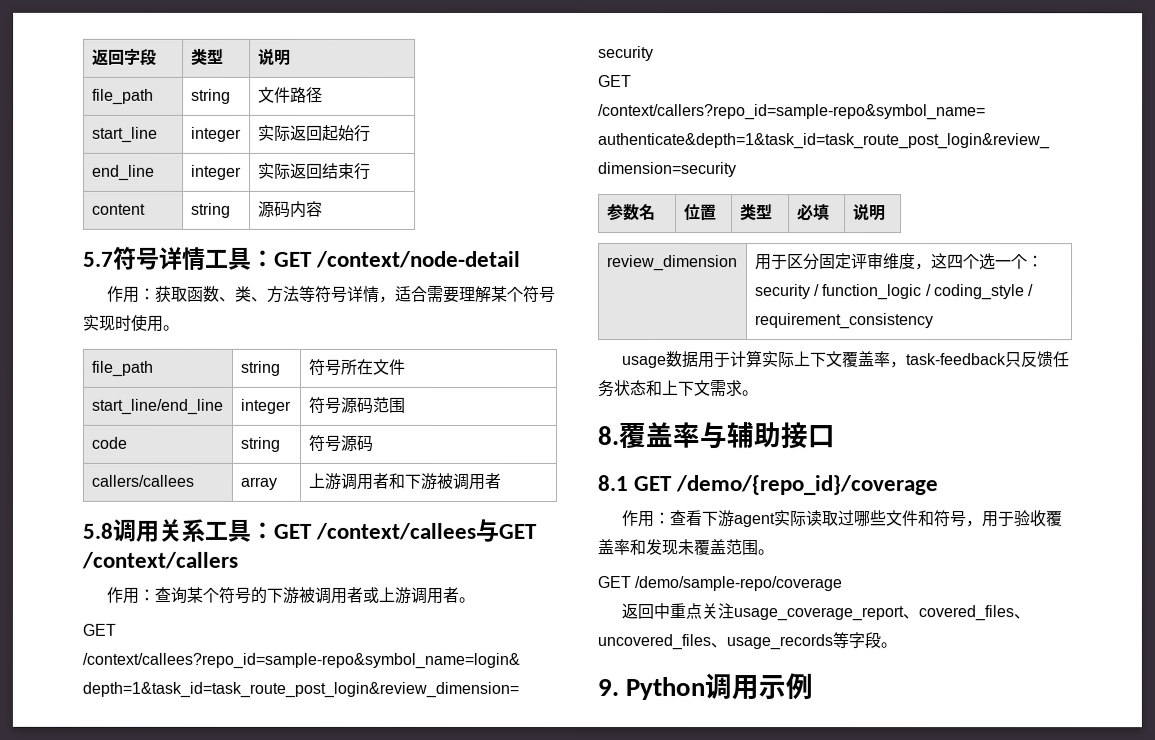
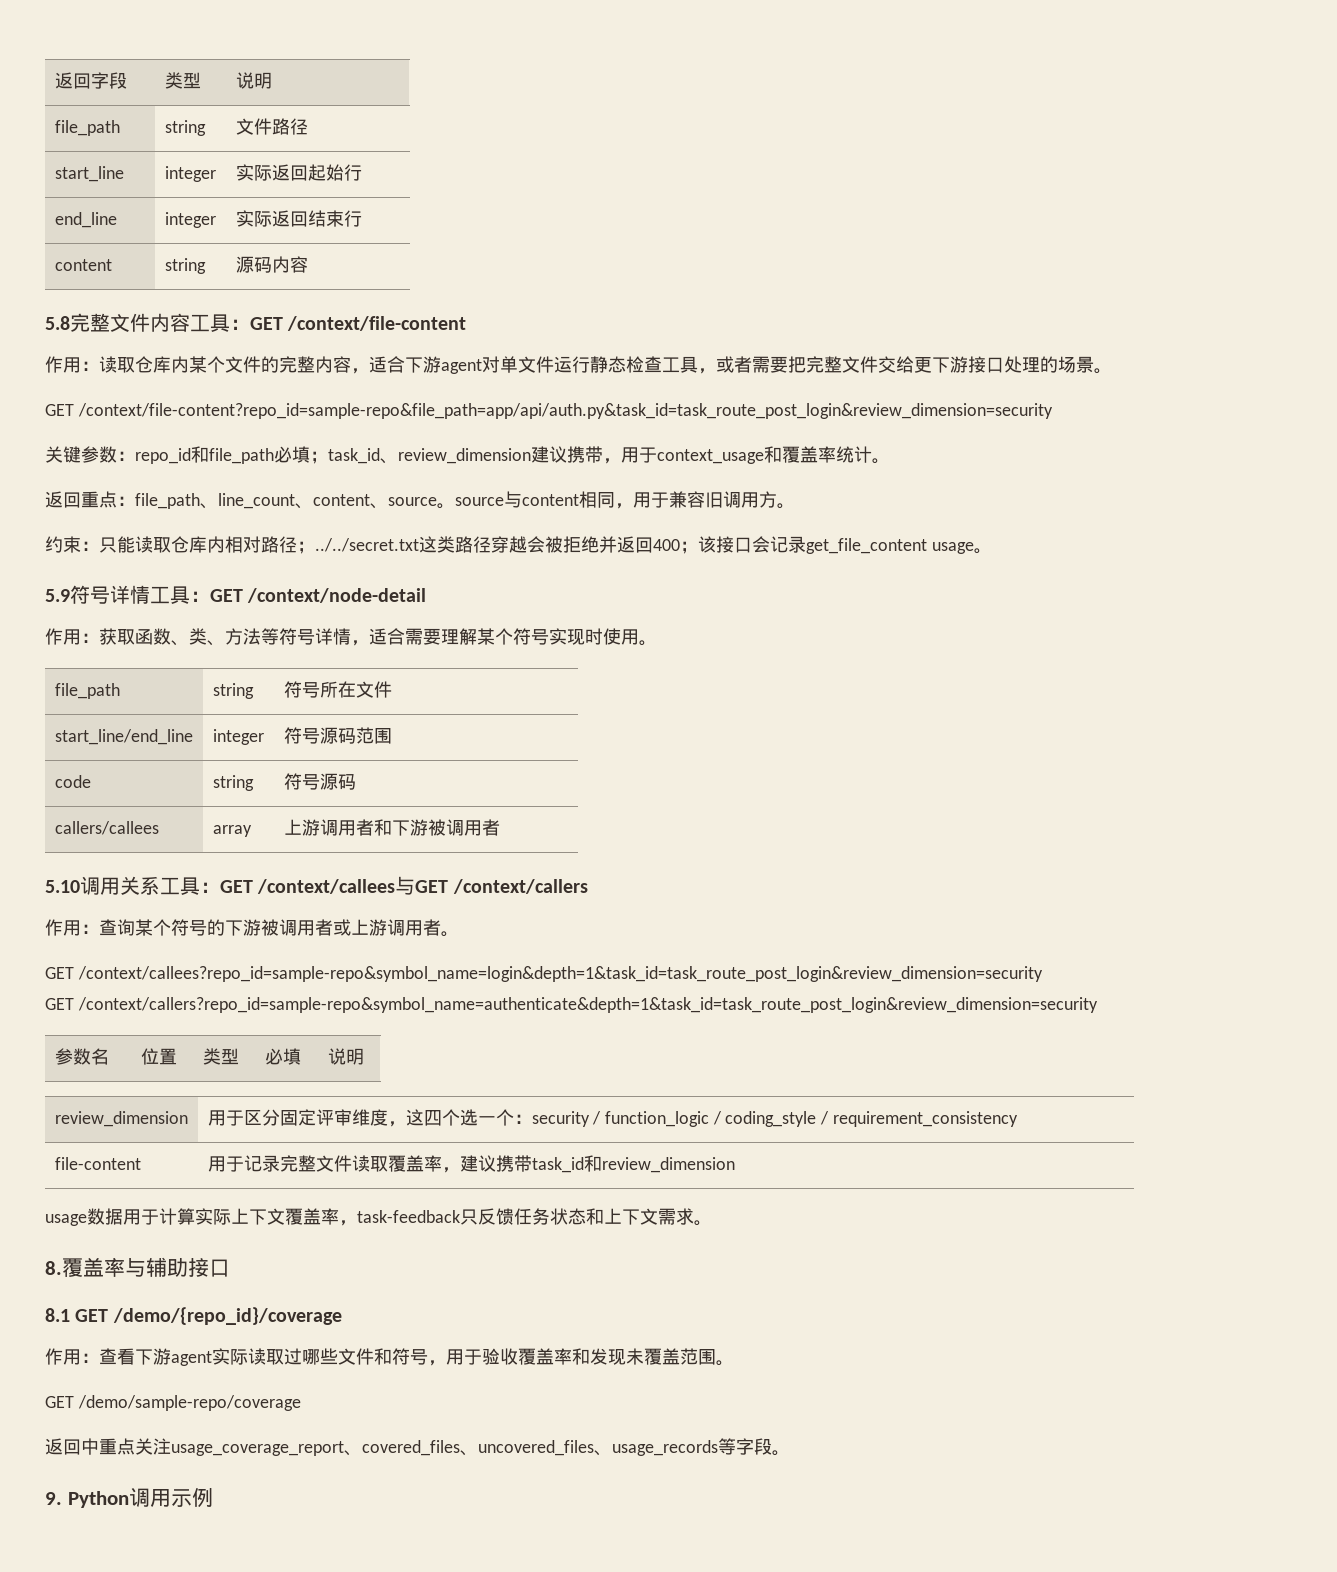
- 5.7符号详情工具：GET /context/node-detail
+ 5.8完整文件内容工具：GET /context/file-content
+ 作用：读取仓库内某个文件的完整内容，适合下游agent对单文件运行静态检查工具，或者需要把完整文件交给更下游接口处理的场景。
+ GET /context/file-content?repo_id=sample-repo&file_path=app/api/auth.py&task_id=task_route_post_login&review_dimension=security
+ 关键参数：repo_id和file_path必填；task_id、review_dimension建议携带，用于context_usage和覆盖率统计。
+ 返回重点：file_path、line_count、content、source。source与content相同，用于兼容旧调用方。
+ 约束：只能读取仓库内相对路径；../../secret.txt这类路径穿越会被拒绝并返回400；该接口会记录get_file_content usage。
+ 5.9符号详情工具：GET /context/node-detail
- 5.8调用关系工具：GET /context/callees与GET /context/callers
+ 5.10调用关系工具：GET /context/callees与GET /context/callers
+ file-content | 用于记录完整文件读取覆盖率，建议携带task_id和review_dimension

